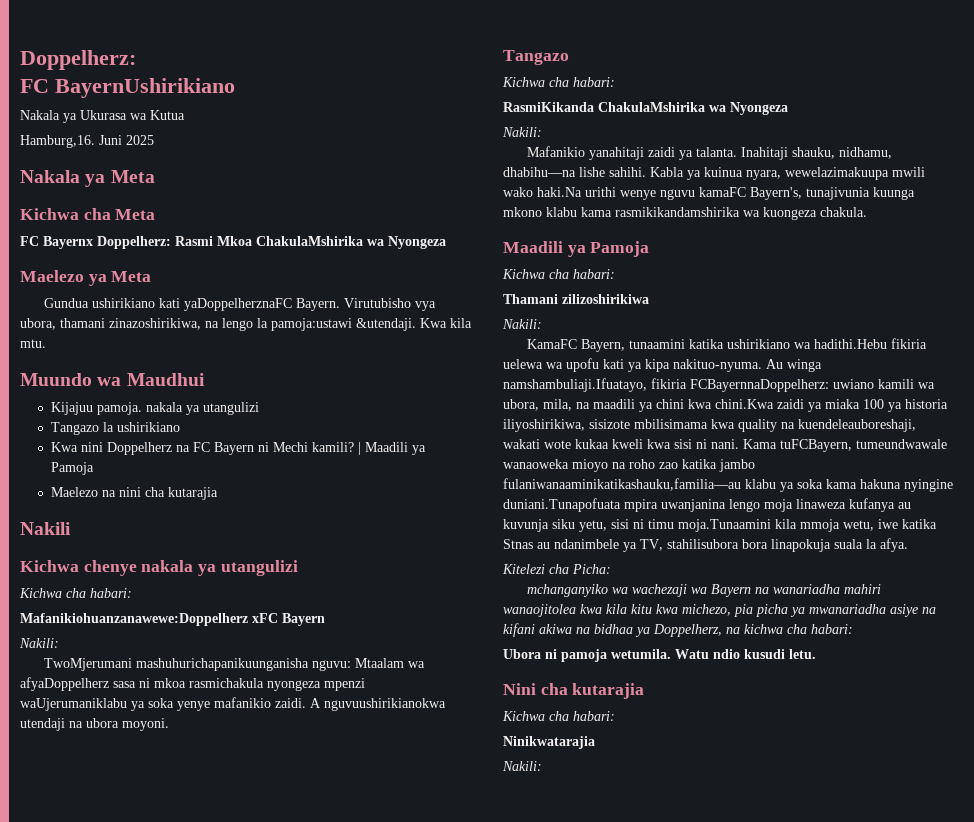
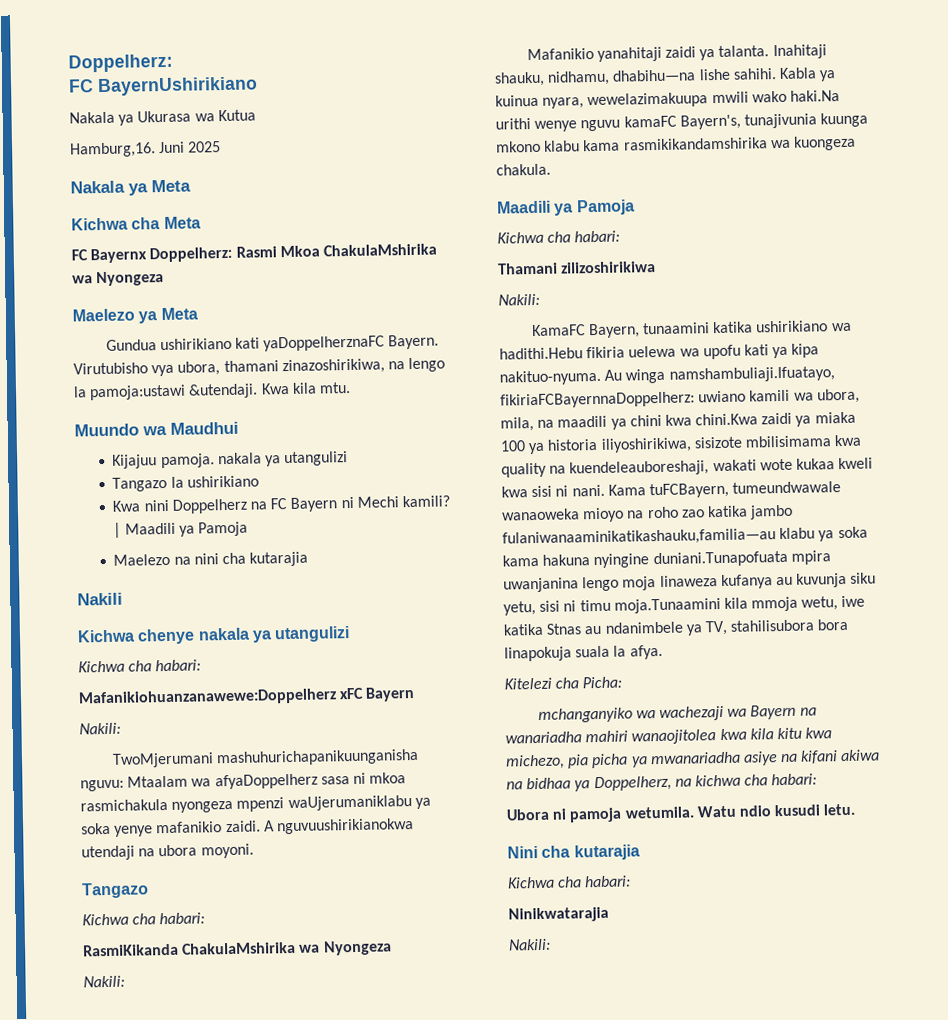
- Au winga namshambuliaji.Ifuatayo, fikiria FCBayernnaDoppelherz: uwiano kamili wa ubora, mila, na maadili ya chini kwa chini.Kwa zaidi ya miaka 100 ya historia iliyoshirikiwa, sisizote mbilisimama kwa quality na kuendeleauboreshaji, wakati wote kukaa kweli kwa sisi ni nani.
+ Au winga namshambuliaji.Ifuatayo, fikiriaFCBayernnaDoppelherz: uwiano kamili wa ubora, mila, na maadili ya chini kwa chini.Kwa zaidi ya miaka 100 ya historia iliyoshirikiwa, sisizote mbilisimama kwa quality na kuendeleauboreshaji, wakati wote kukaa kweli kwa sisi ni nani.

